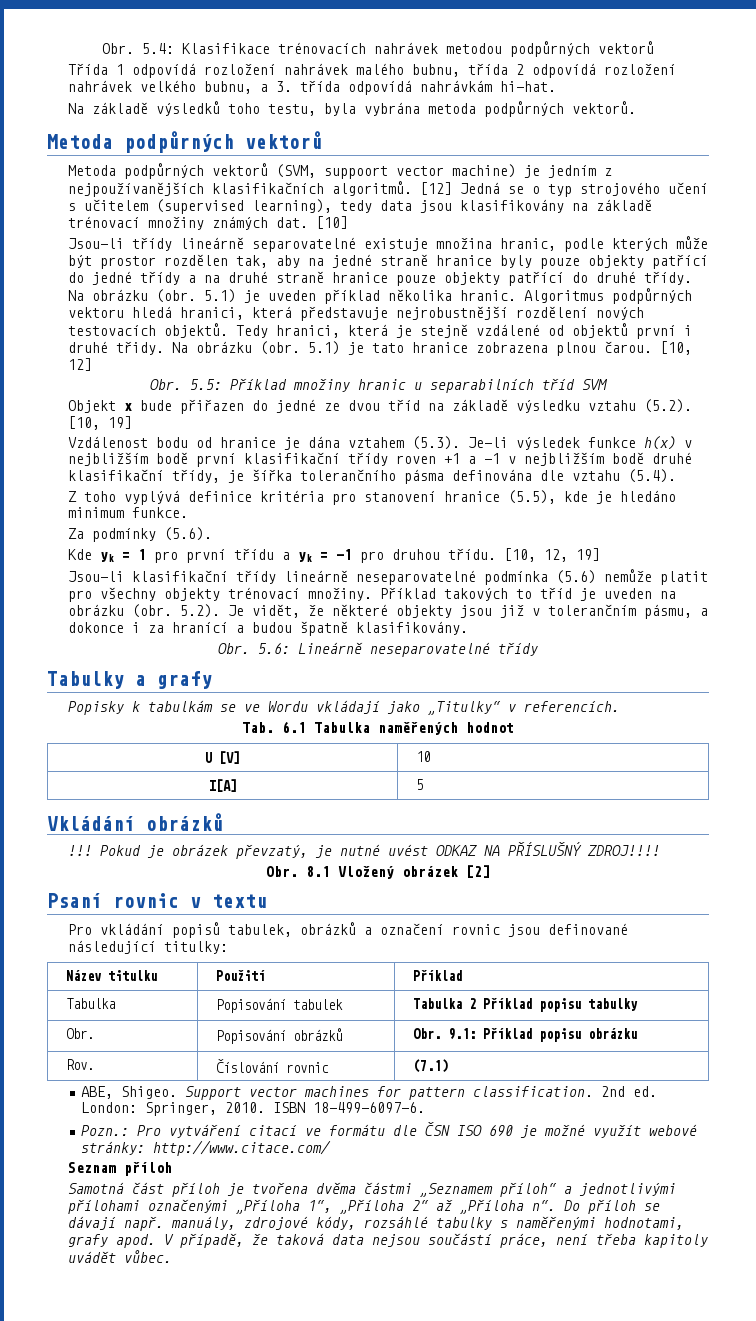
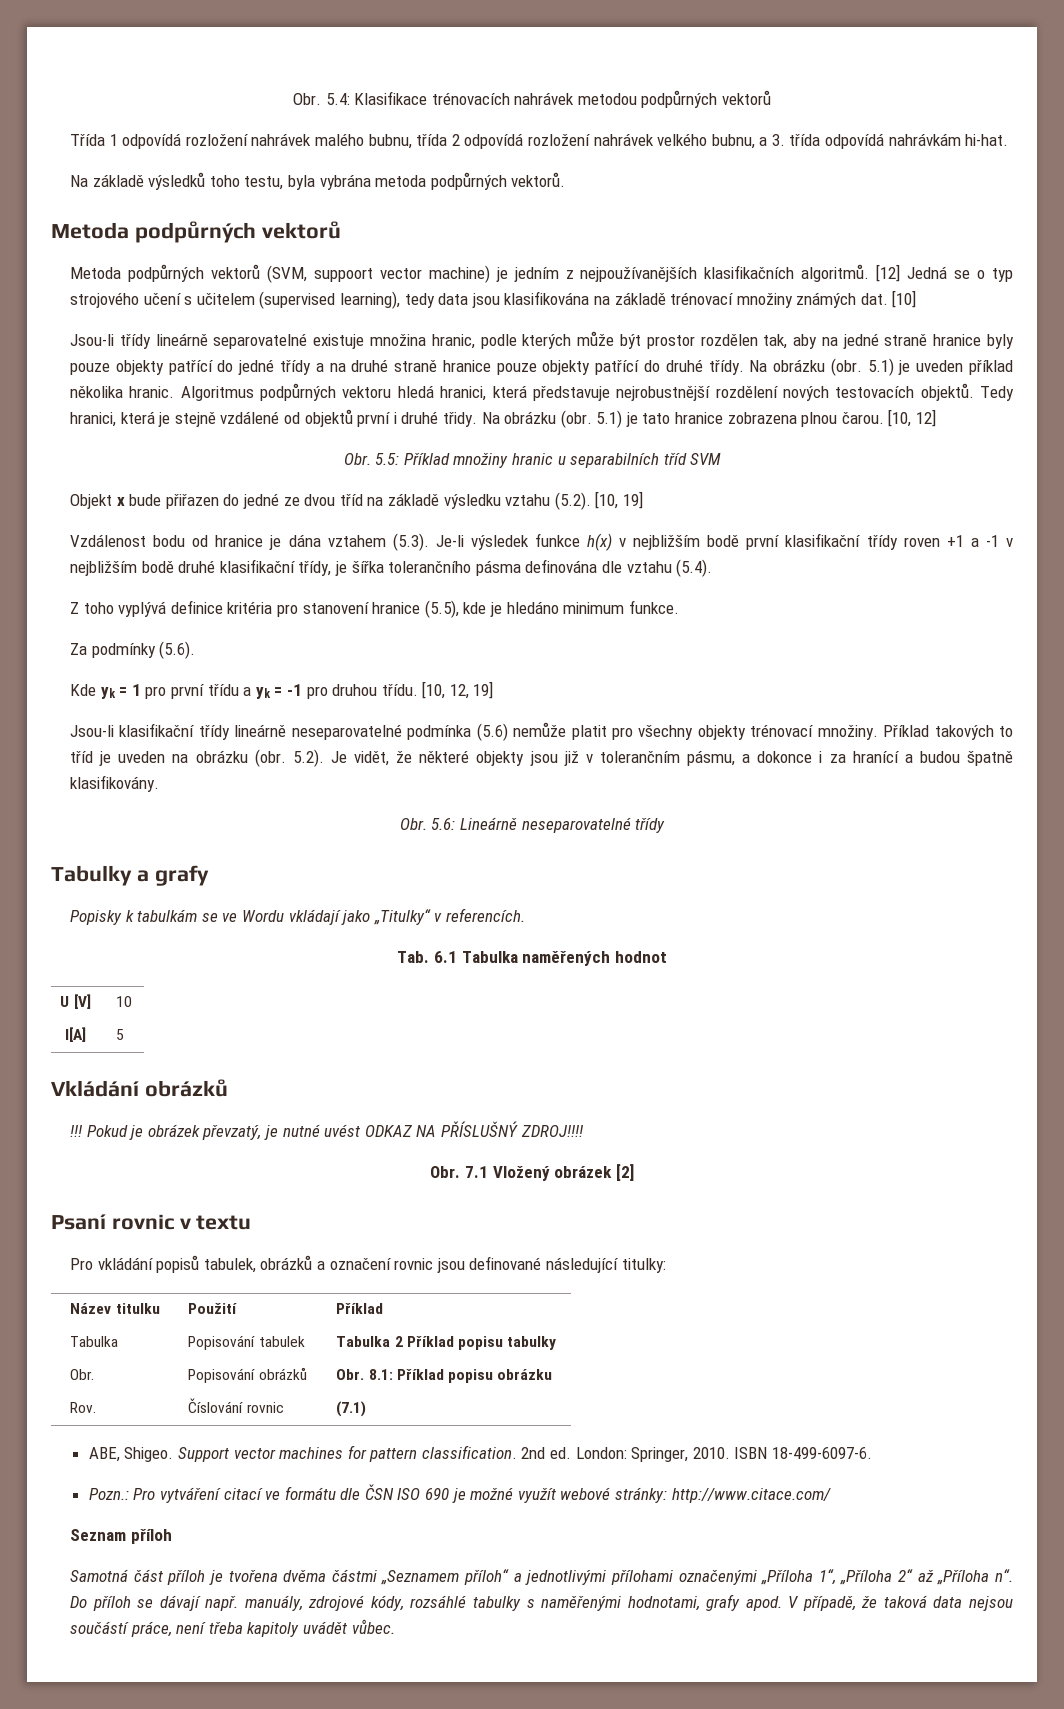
- [12] Jedná se o typ strojového učení s učitelem (supervised learning), tedy data jsou klasifikovány na základě trénovací množiny známých dat.
+ [12] Jedná se o typ strojového učení s učitelem (supervised learning), tedy data jsou klasifikována na základě trénovací množiny známých dat.
- Obr. 8.1 Vložený obrázek [2]
+ Obr. 7.1 Vložený obrázek [2]
- Obr. | Popisování obrázků | Obr. 9.1: Příklad popisu obrázku
+ Obr. | Popisování obrázků | Obr. 8.1: Příklad popisu obrázku

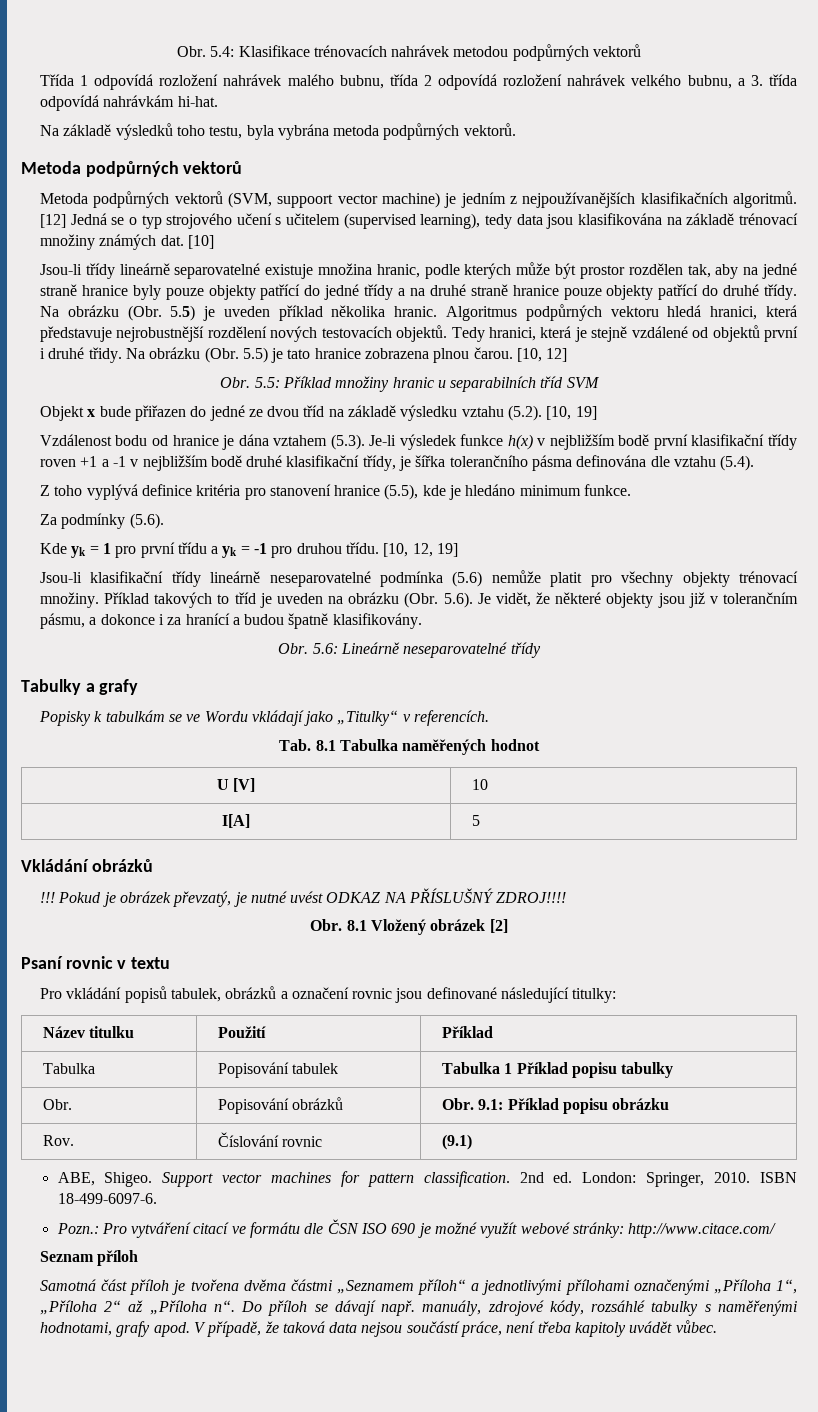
- Na obrázku (obr. 5.1) je uveden příklad několika hranic.
+ Na obrázku (Obr. 5.5) je uveden příklad několika hranic.
- Na obrázku (obr. 5.1) je tato hranice zobrazena plnou čarou.
+ Na obrázku (Obr. 5.5) je tato hranice zobrazena plnou čarou.
- Příklad takových to tříd je uveden na obrázku (obr. 5.2). Je vidět, že některé objekty jsou již v tolerančním pásmu, a dokonce i za hranící a budou špatně klasifikovány.
+ Příklad takových to tříd je uveden na obrázku (Obr. 5.6). Je vidět, že některé objekty jsou již v tolerančním pásmu, a dokonce i za hranící a budou špatně klasifikovány.
- Tab. 6.1 Tabulka naměřených hodnot
+ Tab. 8.1 Tabulka naměřených hodnot
- Obr. 7.1 Vložený obrázek [2]
+ Obr. 8.1 Vložený obrázek [2]
- Tabulka | Popisování tabulek | Tabulka 2 Příklad popisu tabulky
+ Tabulka | Popisování tabulek | Tabulka 1 Příklad popisu tabulky
- Obr. | Popisování obrázků | Obr. 8.1: Příklad popisu obrázku
+ Obr. | Popisování obrázků | Obr. 9.1: Příklad popisu obrázku
- Rov. | Číslování rovnic | (7.1)
+ Rov. | Číslování rovnic | (9.1)

